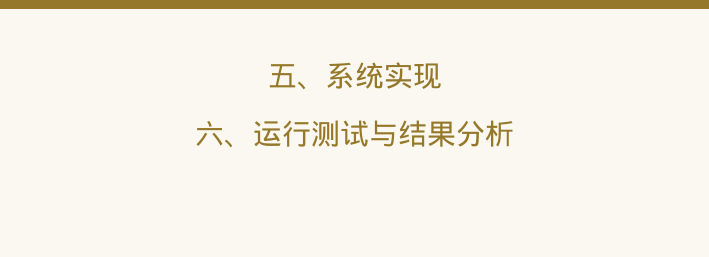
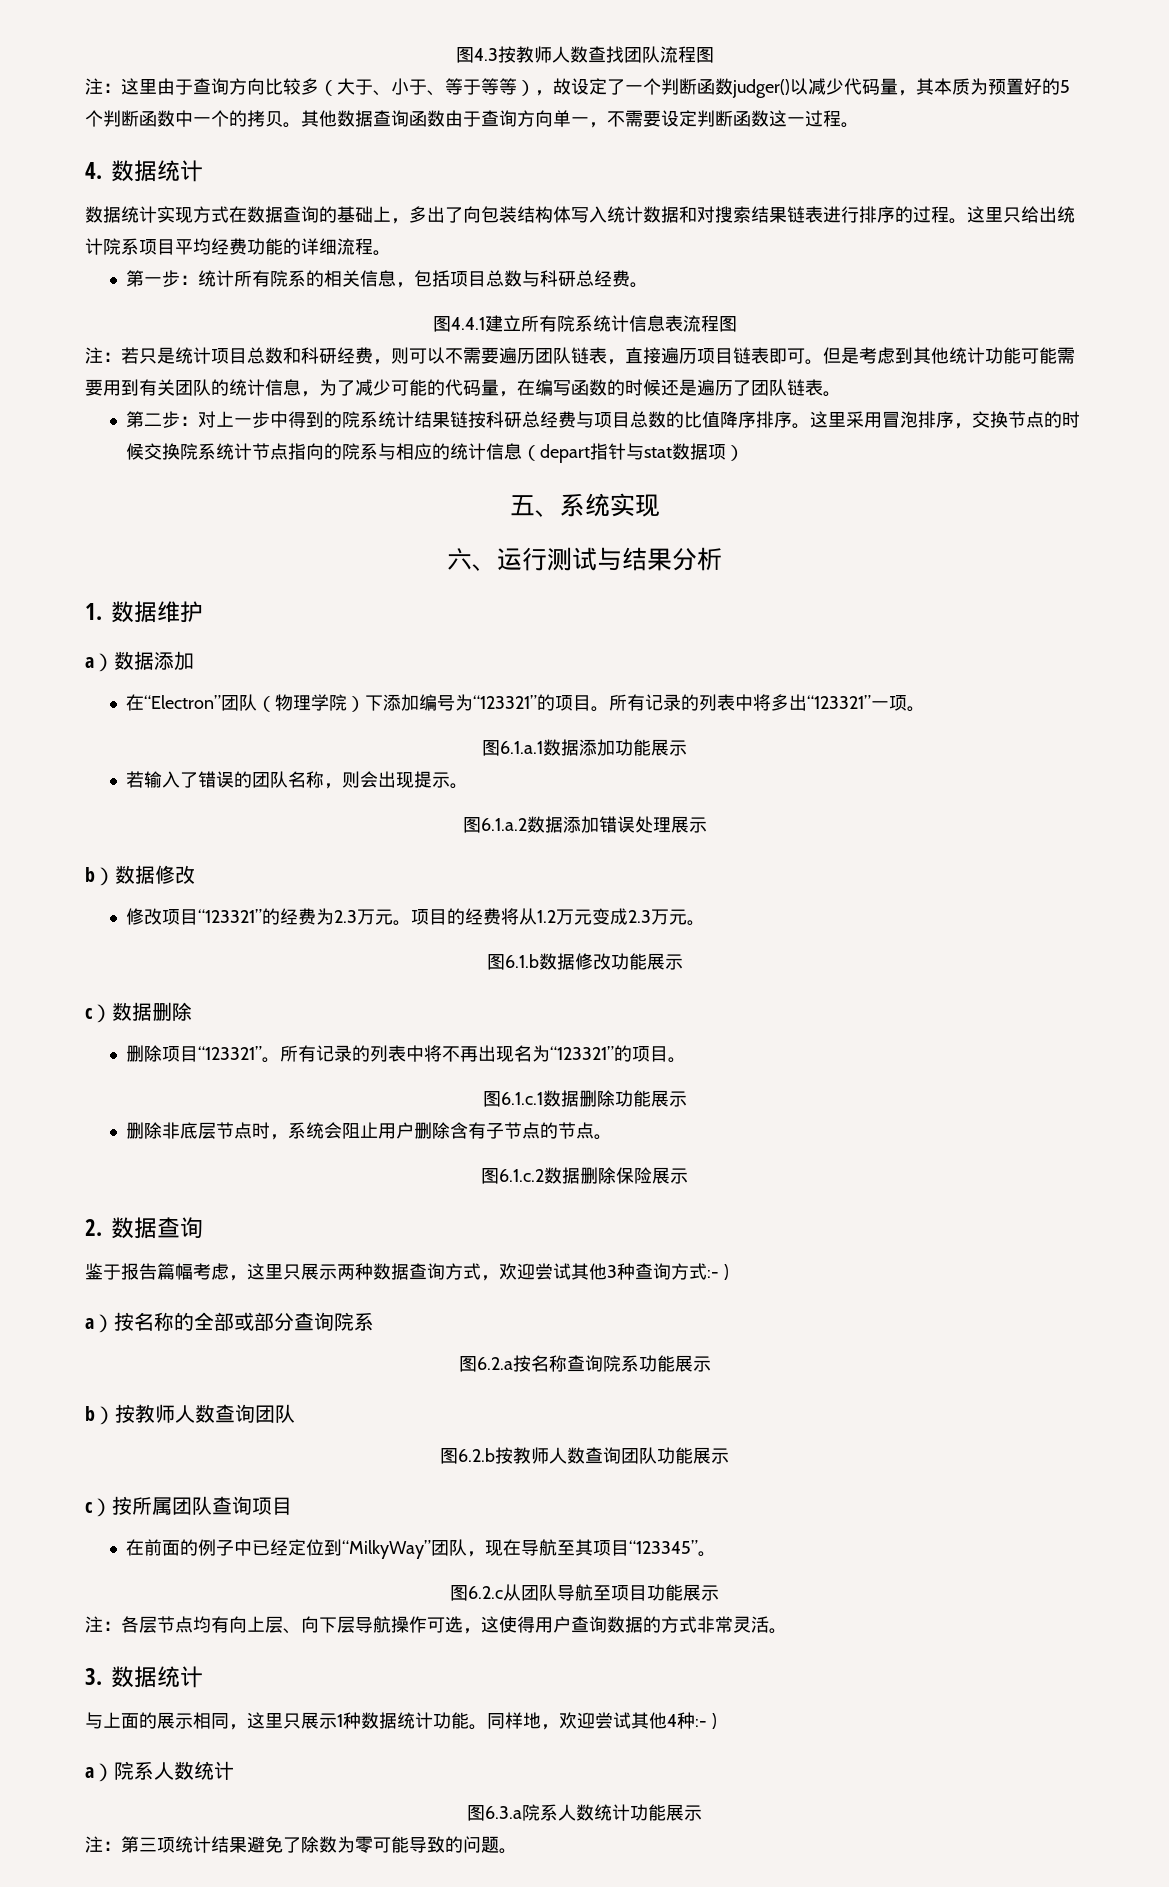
+ 图4.3按教师人数查找团队流程图
+ 注：这里由于查询方向比较多（大于、小于、等于等等），故设定了一个判断函数judger()以减少代码量，其本质为预置好的5个判断函数中一个的拷贝。其他数据查询函数由于查询方向单一，不需要设定判断函数这一过程。
+ 4.数据统计
+ 数据统计实现方式在数据查询的基础上，多出了向包装结构体写入统计数据和对搜索结果链表进行排序的过程。这里只给出统计院系项目平均经费功能的详细流程。
+ 第一步：统计所有院系的相关信息，包括项目总数与科研总经费。
+ 图4.4.1建立所有院系统计信息表流程图
+ 注：若只是统计项目总数和科研经费，则可以不需要遍历团队链表，直接遍历项目链表即可。但是考虑到其他统计功能可能需要用到有关团队的统计信息，为了减少可能的代码量，在编写函数的时候还是遍历了团队链表。
+ 第二步：对上一步中得到的院系统计结果链按科研总经费与项目总数的比值降序排序。这里采用冒泡排序，交换节点的时候交换院系统计节点指向的院系与相应的统计信息（depart指针与stat数据项）
+ 1.数据维护
+ a）数据添加
+ 在“Electron”团队（物理学院）下添加编号为“123321”的项目。所有记录的列表中将多出“123321”一项。
+ 图6.1.a.1数据添加功能展示
+ 若输入了错误的团队名称，则会出现提示。
+ 图6.1.a.2数据添加错误处理展示
+ b）数据修改
+ 修改项目“123321”的经费为2.3万元。项目的经费将从1.2万元变成2.3万元。
+ 图6.1.b数据修改功能展示
+ c）数据删除
+ 删除项目“123321”。所有记录的列表中将不再出现名为“123321”的项目。
+ 图6.1.c.1数据删除功能展示
+ 删除非底层节点时，系统会阻止用户删除含有子节点的节点。
+ 图6.1.c.2数据删除保险展示
+ 2.数据查询
+ 鉴于报告篇幅考虑，这里只展示两种数据查询方式，欢迎尝试其他3种查询方式:- )
+ a）按名称的全部或部分查询院系
+ 图6.2.a按名称查询院系功能展示
+ b）按教师人数查询团队
+ 图6.2.b按教师人数查询团队功能展示
+ c）按所属团队查询项目
+ 在前面的例子中已经定位到“MilkyWay”团队，现在导航至其项目“123345”。
+ 图6.2.c从团队导航至项目功能展示
+ 注：各层节点均有向上层、向下层导航操作可选，这使得用户查询数据的方式非常灵活。
+ 3.数据统计
+ 与上面的展示相同，这里只展示1种数据统计功能。同样地，欢迎尝试其他4种:- )
+ a）院系人数统计
+ 图6.3.a院系人数统计功能展示
+ 注：第三项统计结果避免了除数为零可能导致的问题。

